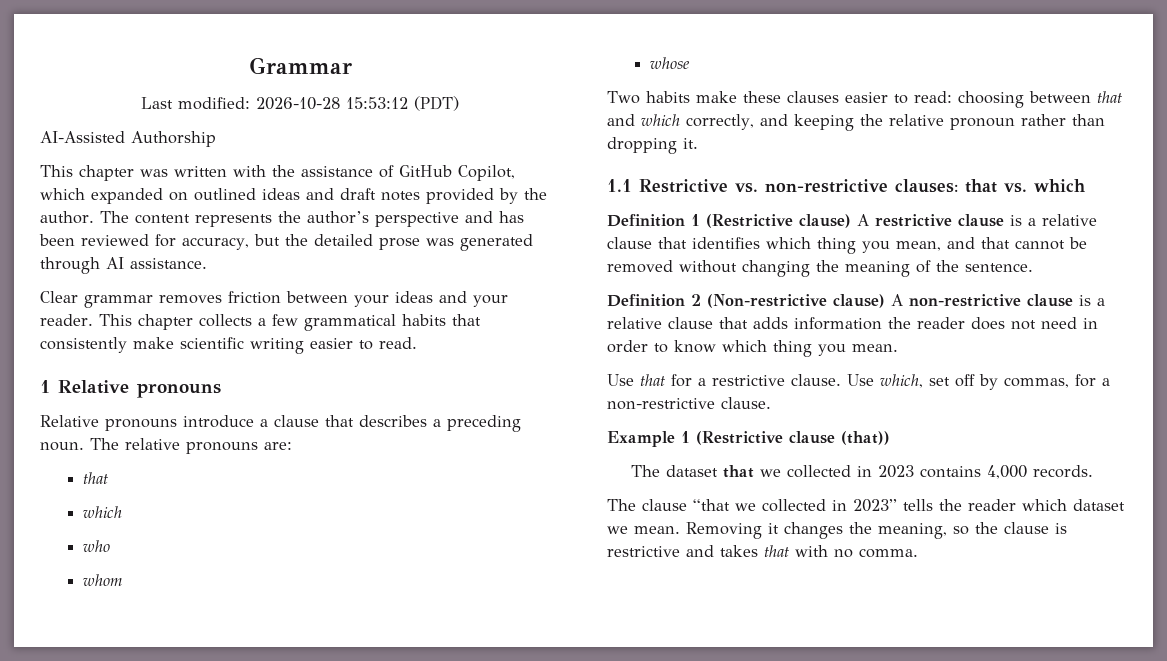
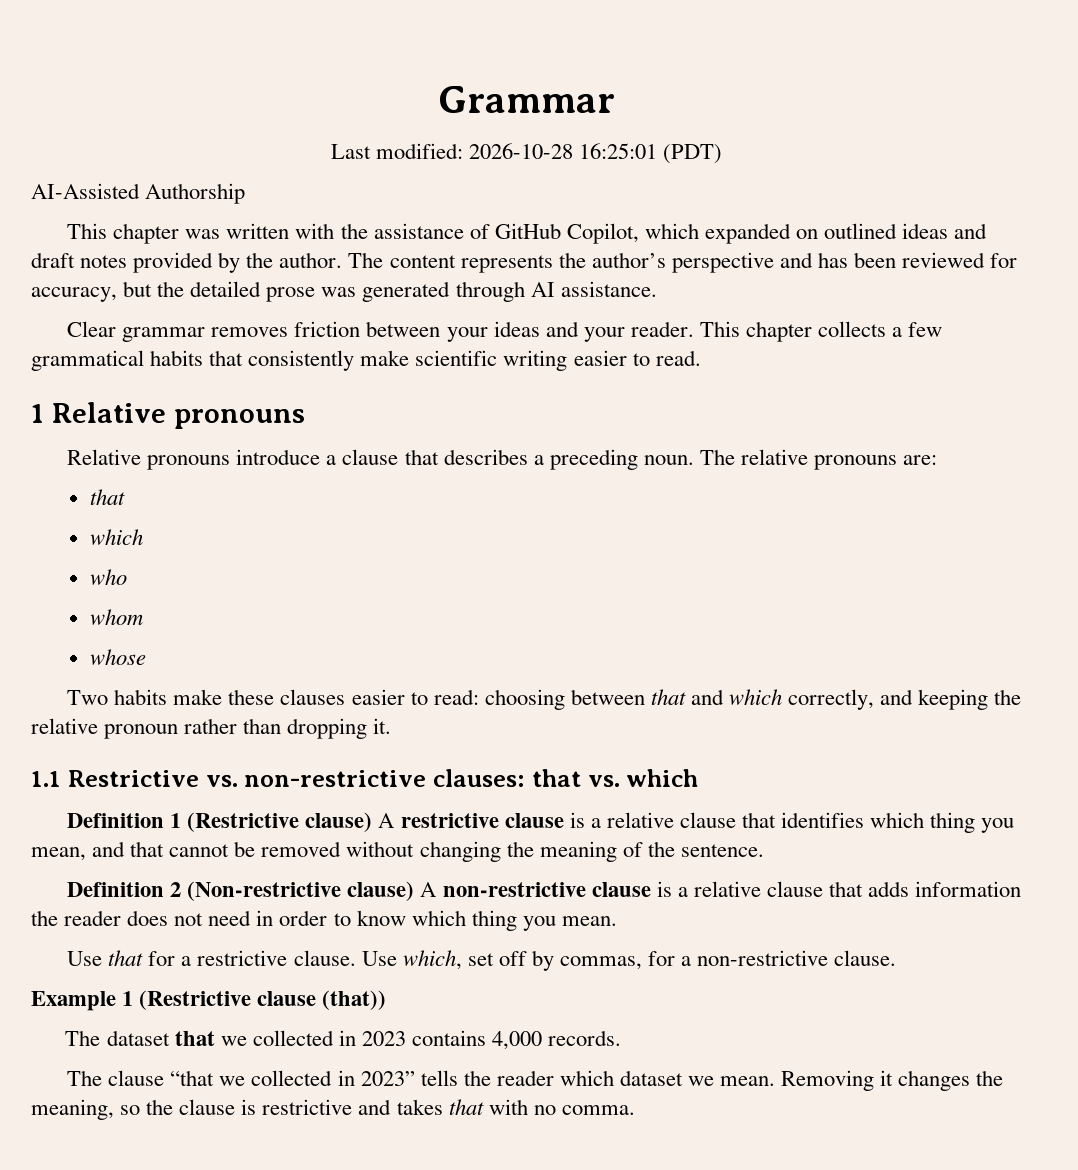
- Last modified: 2026-10-28 15:53:12 (PDT)
+ Last modified: 2026-10-28 16:25:01 (PDT)

